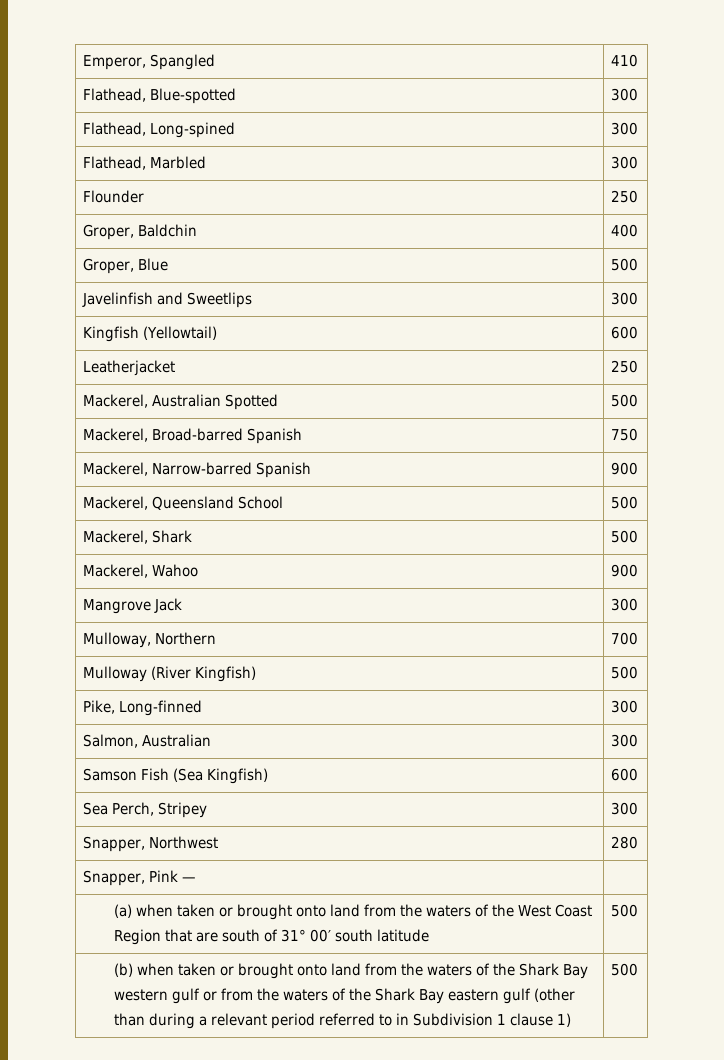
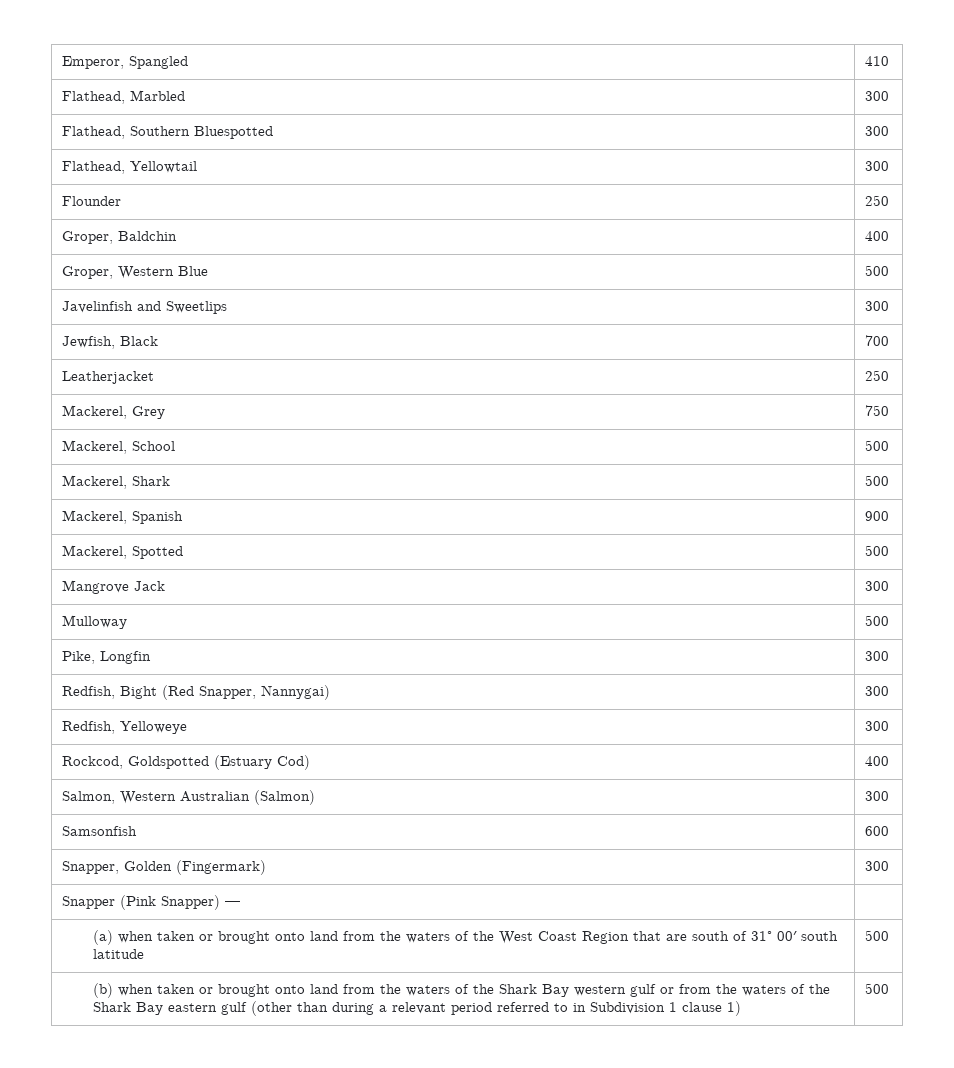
- Flathead, Blue-spotted | 300
- Flathead, Long-spined | 300
  Flathead, Marbled | 300
+ Flathead, Southern Bluespotted | 300
+ Flathead, Yellowtail | 300
- Groper, Blue | 500
+ Groper, Western Blue | 500
- Kingfish (Yellowtail) | 600
+ Jewfish, Black | 700
- Mackerel, Australian Spotted | 500
- Mackerel, Broad-barred Spanish | 750
- Mackerel, Narrow-barred Spanish | 900
- Mackerel, Queensland School | 500
+ Mackerel, Grey | 750
+ Mackerel, School | 500
- Mackerel, Wahoo | 900
+ Mackerel, Spanish | 900
+ Mackerel, Spotted | 500
- Mulloway, Northern | 700
- Mulloway (River Kingfish) | 500
+ Mulloway | 500
- Pike, Long-finned | 300
- Salmon, Australian | 300
- Samson Fish (Sea Kingfish) | 600
- Sea Perch, Stripey | 300
- Snapper, Northwest | 280
- Snapper, Pink — |
+ Pike, Longfin | 300
+ Redfish, Bight (Red Snapper, Nannygai) | 300
+ Redfish, Yelloweye | 300
+ Rockcod, Goldspotted (Estuary Cod) | 400
+ Salmon, Western Australian (Salmon) | 300
+ Samsonfish | 600
+ Snapper, Golden (Fingermark) | 300
+ Snapper (Pink Snapper) — |

